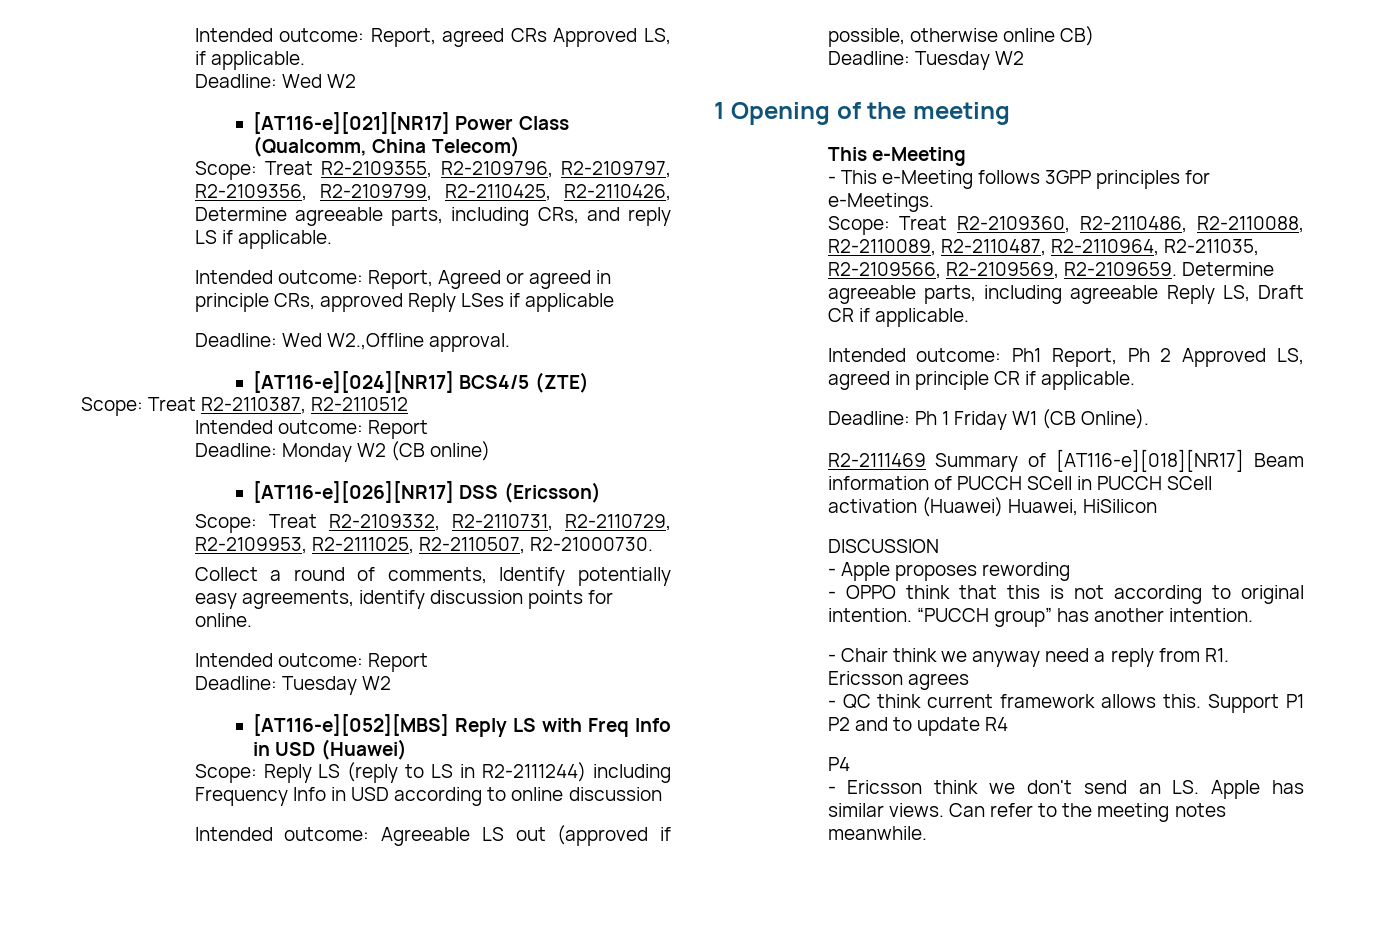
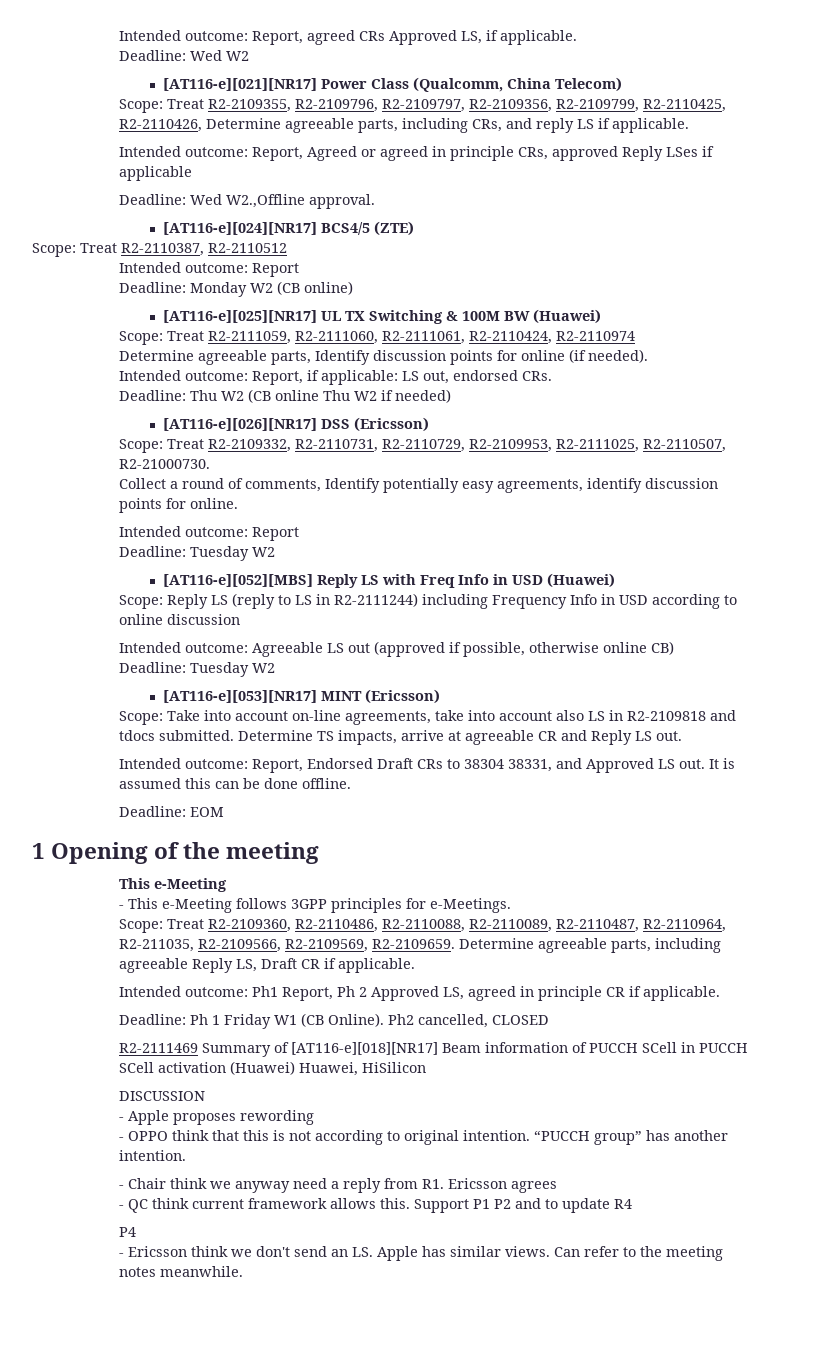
+ [AT116-e][025][NR17] UL TX Switching & 100M BW (Huawei)
+ Scope: Treat R2-2111059, R2-2111060, R2-2111061, R2-2110424, R2-2110974
+ Determine agreeable parts, Identify discussion points for online (if needed).
+ Intended outcome: Report, if applicable: LS out, endorsed CRs.
+ Deadline: Thu W2 (CB online Thu W2 if needed)
+ [AT116-e][053][NR17] MINT (Ericsson)
+ Scope: Take into account on-line agreements, take into account also LS in R2-2109818 and tdocs submitted. Determine TS impacts, arrive at agreeable CR and Reply LS out.
+ Intended outcome: Report, Endorsed Draft CRs to 38304 38331, and Approved LS out. It is assumed this can be done offline.
+ Deadline: EOM
+ Ph2 cancelled, CLOSED

